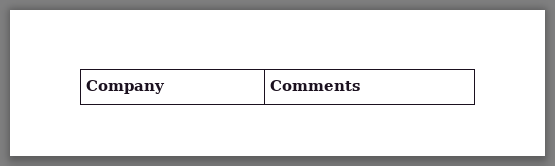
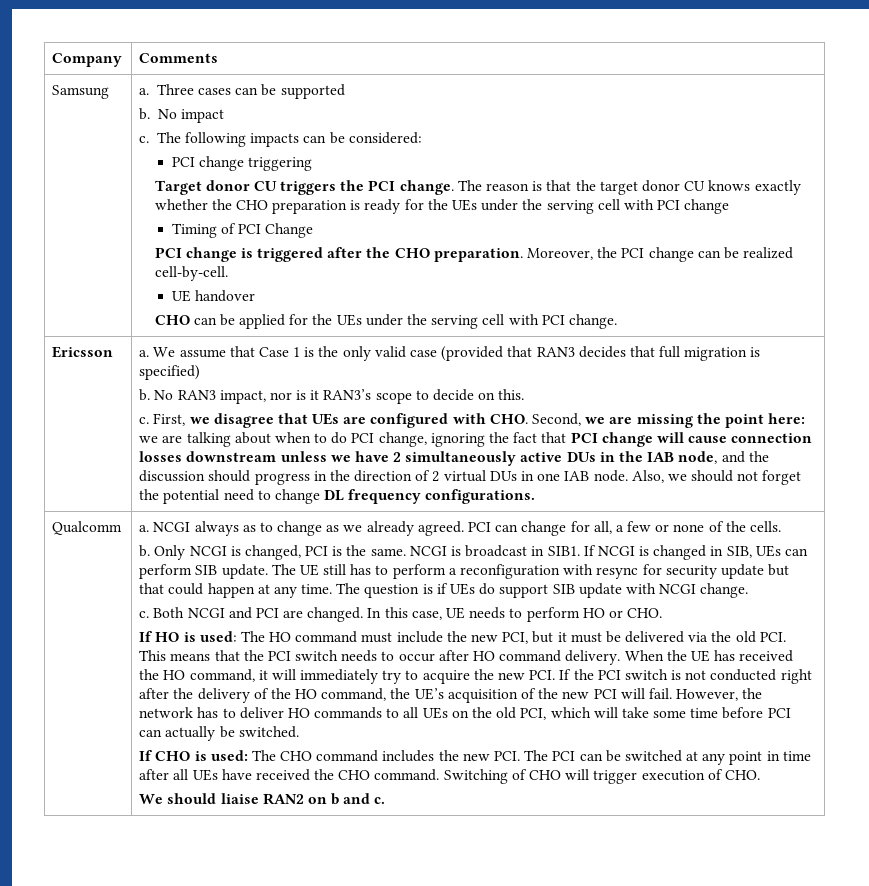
+ Samsung | a. Three cases can be supported
+ b. No impact
+ c. The following impacts can be considered:
+ PCI change triggering
+ Target donor CU triggers the PCI change. The reason is that the target donor CU knows exactly whether the CHO preparation is ready for the UEs under the serving cell with PCI change
+ Timing of PCI Change
+ PCI change is triggered after the CHO preparation. Moreover, the PCI change can be realized cell-by-cell.
+ UE handover
+ CHO can be applied for the UEs under the serving cell with PCI change.
+ Ericsson | a. We assume that Case 1 is the only valid case (provided that RAN3 decides that full migration is specified)
+ b. No RAN3 impact, nor is it RAN3’s scope to decide on this.
+ c. First, we disagree that UEs are configured with CHO. Second, we are missing the point here: we are talking about when to do PCI change, ignoring the fact that PCI change will cause connection losses downstream unless we have 2 simultaneously active DUs in the IAB node, and the discussion should progress in the direction of 2 virtual DUs in one IAB node. Also, we should not forget the potential need to change DL frequency configurations.
+ Qualcomm | a. NCGI always as to change as we already agreed. PCI can change for all, a few or none of the cells.
+ b. Only NCGI is changed, PCI is the same. NCGI is broadcast in SIB1. If NCGI is changed in SIB, UEs can perform SIB update. The UE still has to perform a reconfiguration with resync for security update but that could happen at any time. The question is if UEs do support SIB update with NCGI change.
+ c. Both NCGI and PCI are changed. In this case, UE needs to perform HO or CHO.
+ If HO is used: The HO command must include the new PCI, but it must be delivered via the old PCI. This means that the PCI switch needs to occur after HO command delivery. When the UE has received the HO command, it will immediately try to acquire the new PCI. If the PCI switch is not conducted right after the delivery of the HO command, the UE’s acquisition of the new PCI will fail. However, the network has to deliver HO commands to all UEs on the old PCI, which will take some time before PCI can actually be switched.
+ If CHO is used: The CHO command includes the new PCI. The PCI can be switched at any point in time after all UEs have received the CHO command. Switching of CHO will trigger execution of CHO.
+ We should liaise RAN2 on b and c.

